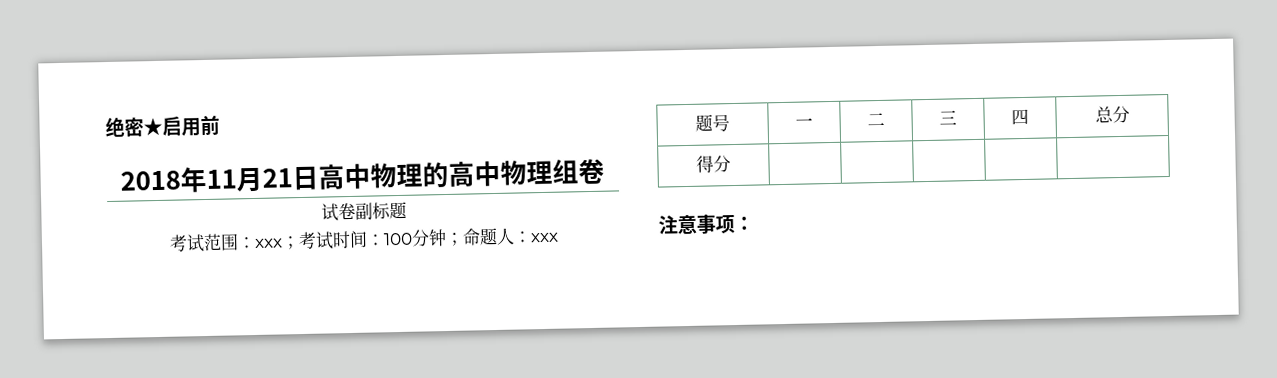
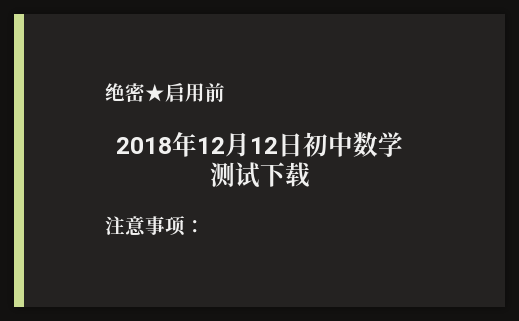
- 2018年11月21日高中物理的高中物理组卷
- 试卷副标题
- 考试范围：xxx；考试时间：100分钟；命题人：xxx
- 题号 | 一 | 二 | 三 | 四 | 总分
- 得分 | | | | |
+ 2018年12月12日初中数学测试下载

